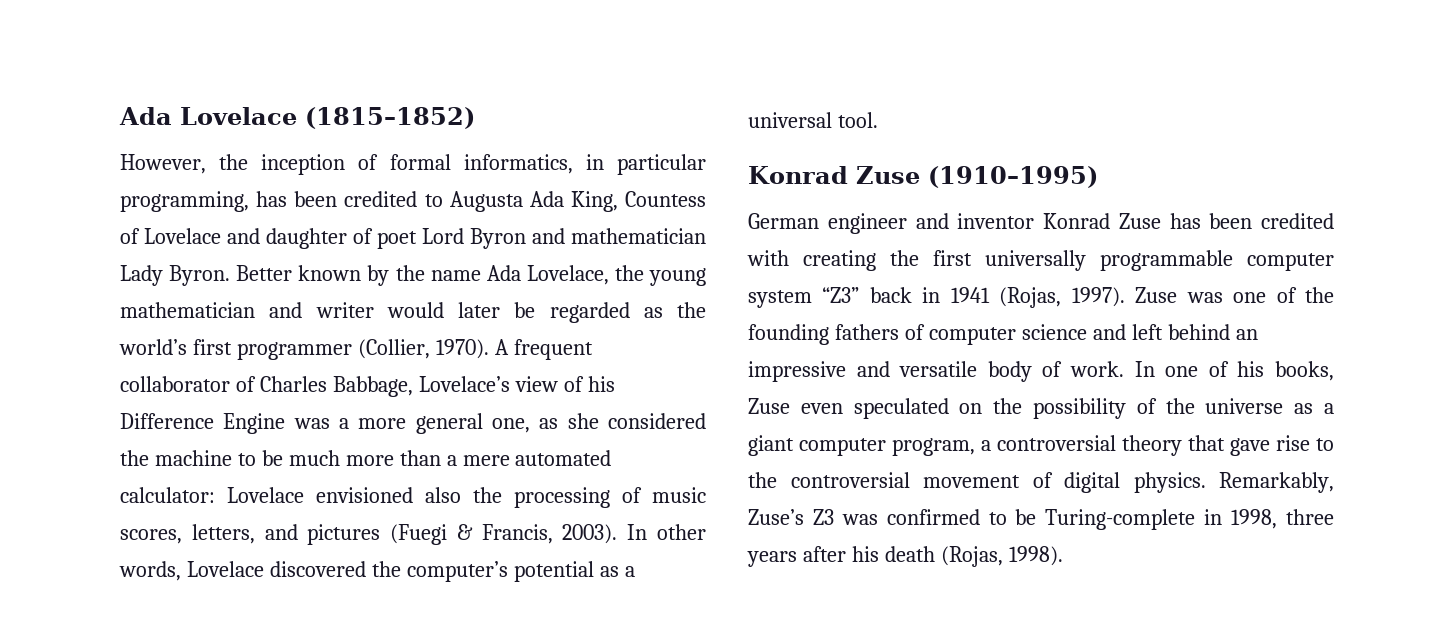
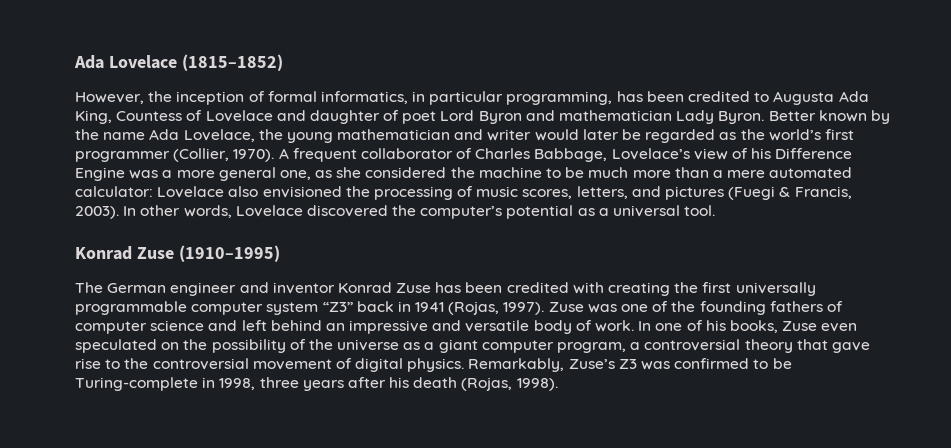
- A frequent collaborator of Charles Babbage, Lovelace’s view of his Difference Engine was a more general one, as she considered the machine to be much more than a mere automated calculator: Lovelace envisioned also the processing of music scores, letters, and pictures (Fuegi & Francis, 2003).
+ A frequent collaborator of Charles Babbage, Lovelace’s view of his Difference Engine was a more general one, as she considered the machine to be much more than a mere automated calculator: Lovelace also envisioned the processing of music scores, letters, and pictures (Fuegi & Francis, 2003).
- German engineer and inventor Konrad Zuse has been credited with creating the first universally programmable computer system “Z3” back in 1941 (Rojas, 1997).
+ The German engineer and inventor Konrad Zuse has been credited with creating the first universally programmable computer system “Z3” back in 1941 (Rojas, 1997).

